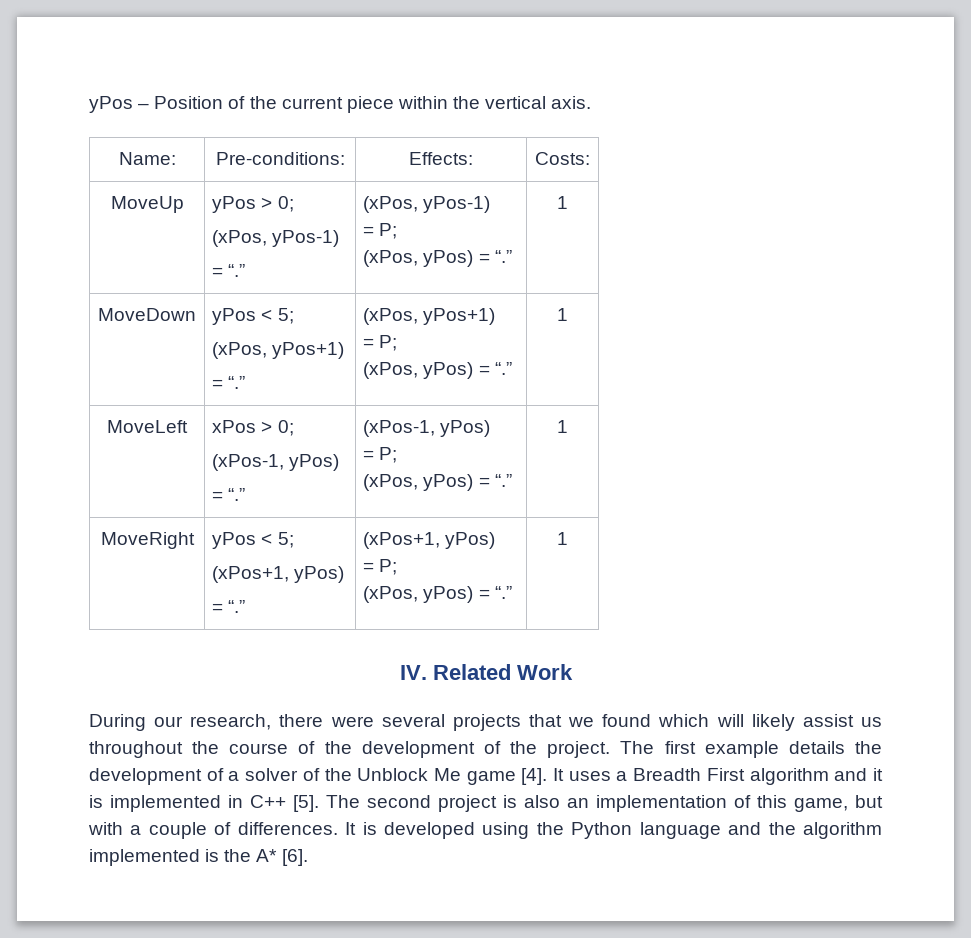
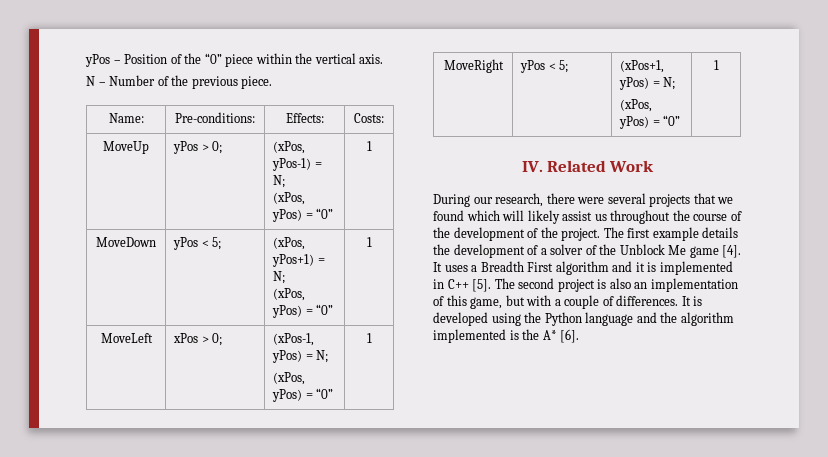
- yPos – Position of the current piece within the vertical axis.
+ yPos – Position of the “0” piece within the vertical axis.
+ N – Number of the previous piece.
- MoveUp | yPos > 0;
- (xPos, yPos-1)
- = “.” | (xPos, yPos-1)
- = P;
- (xPos, yPos) = “.” | 1
+ MoveUp | yPos > 0; | (xPos, yPos-1) = N;
+ (xPos, yPos) = “0” | 1
- MoveDown | yPos < 5;
- (xPos, yPos+1)
- = “.” | (xPos, yPos+1)
- = P;
- (xPos, yPos) = “.” | 1
+ MoveDown | yPos < 5; | (xPos, yPos+1) = N;
+ (xPos, yPos) = “0” | 1
- MoveLeft | xPos > 0;
- (xPos-1, yPos)
- = “.” | (xPos-1, yPos)
- = P;
- (xPos, yPos) = “.” | 1
+ MoveLeft | xPos > 0; | (xPos-1, yPos) = N;
+ (xPos, yPos) = “0” | 1
- MoveRight | yPos < 5;
- (xPos+1, yPos)
- = “.” | (xPos+1, yPos)
- = P;
- (xPos, yPos) = “.” | 1
+ MoveRight | yPos < 5; | (xPos+1, yPos) = N;
+ (xPos, yPos) = “0” | 1

